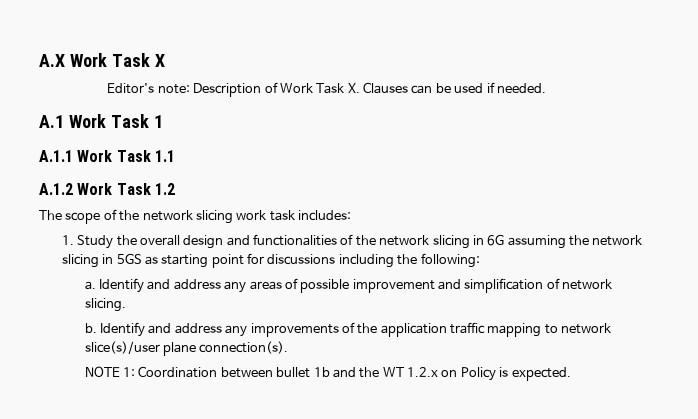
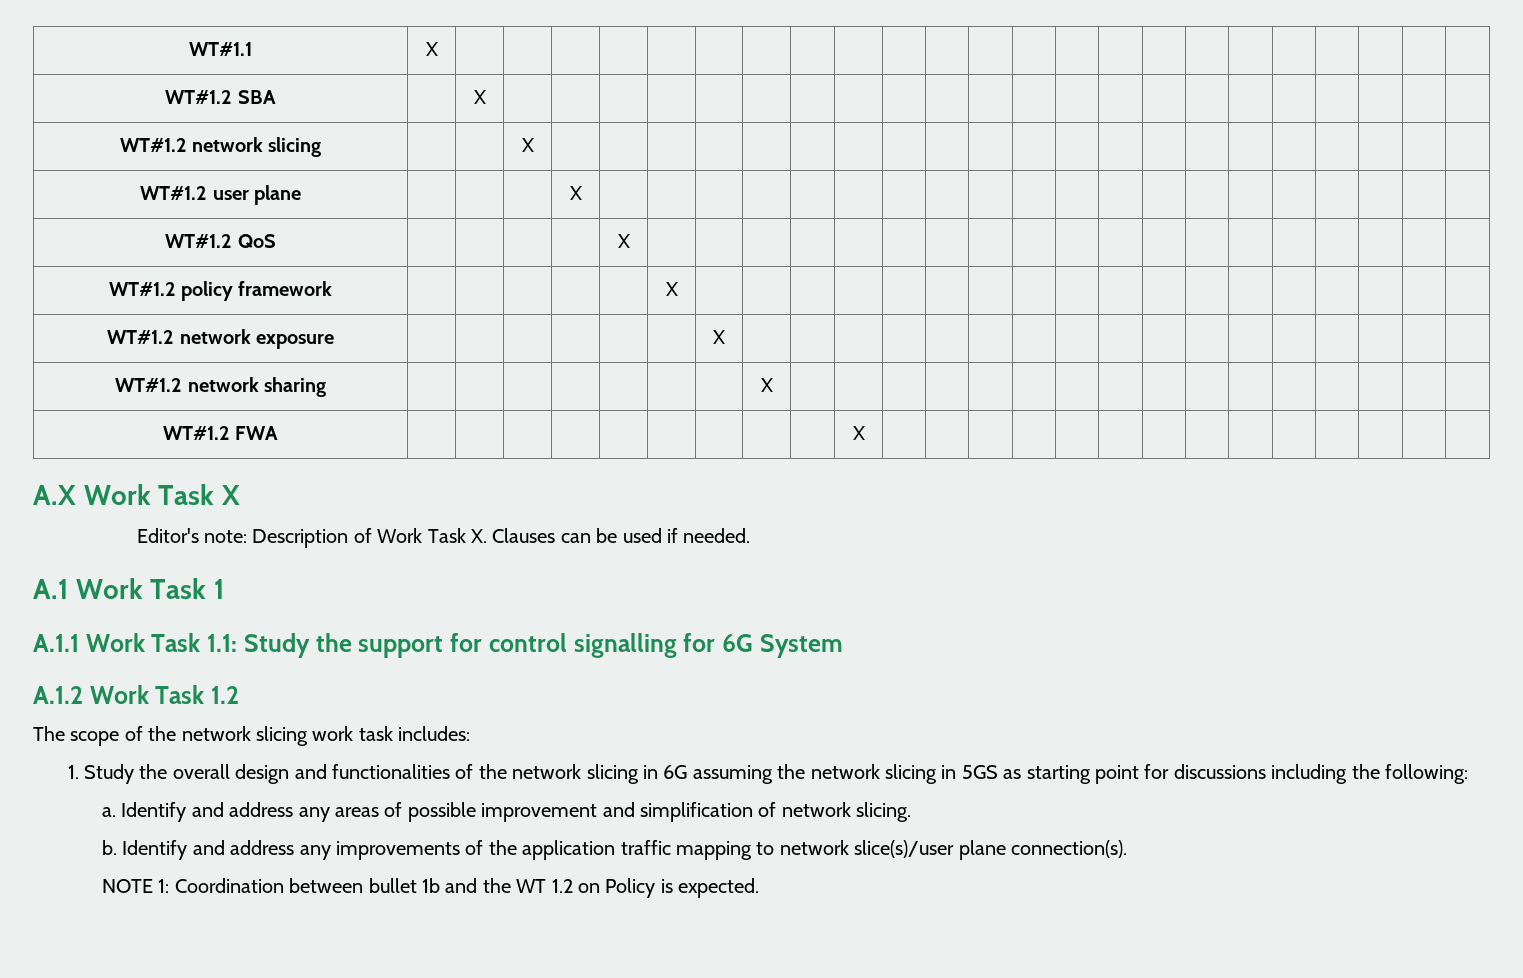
+ WT#1.1 | X | | | | | | | | | | | | | | | | | | | | | | |
+ WT#1.2 SBA | | X | | | | | | | | | | | | | | | | | | | | | |
+ WT#1.2 network slicing | | | X | | | | | | | | | | | | | | | | | | | | |
+ WT#1.2 user plane | | | | X | | | | | | | | | | | | | | | | | | | |
+ WT#1.2 QoS | | | | | X | | | | | | | | | | | | | | | | | | |
+ WT#1.2 policy framework | | | | | | X | | | | | | | | | | | | | | | | | |
+ WT#1.2 network exposure | | | | | | | X | | | | | | | | | | | | | | | | |
+ WT#1.2 network sharing | | | | | | | | X | | | | | | | | | | | | | | | |
+ WT#1.2 FWA | | | | | | | | | | X | | | | | | | | | | | | | |
- A.1.1 Work Task 1.1
+ A.1.1 Work Task 1.1: Study the support for control signalling for 6G System
- NOTE 1: Coordination between bullet 1b and the WT 1.2.x on Policy is expected.
+ NOTE 1: Coordination between bullet 1b and the WT 1.2 on Policy is expected.

